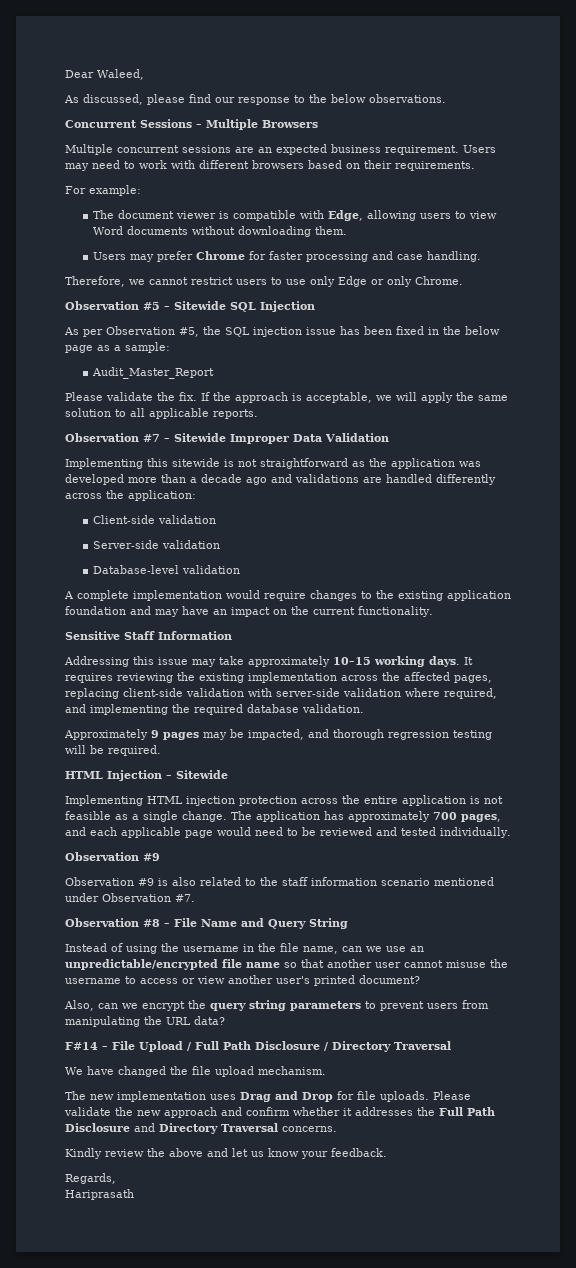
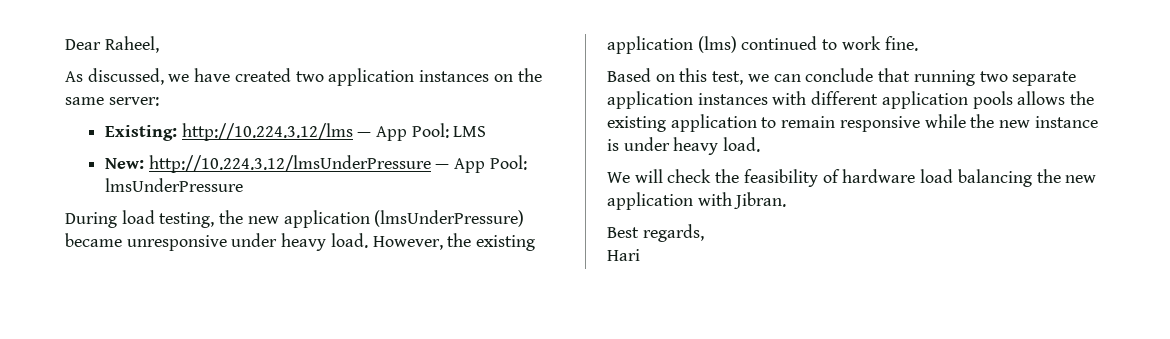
- Dear Waleed,
+ Dear Raheel,
- As discussed, please find our response to the below observations.
- Concurrent Sessions – Multiple Browsers
- Multiple concurrent sessions are an expected business requirement. Users may need to work with different browsers based on their requirements.
- For example:
- The document viewer is compatible with Edge, allowing users to view Word documents without downloading them.
- Users may prefer Chrome for faster processing and case handling.
- Therefore, we cannot restrict users to use only Edge or only Chrome.
- Observation #5 – Sitewide SQL Injection
- As per Observation #5, the SQL injection issue has been fixed in the below page as a sample:
- Audit_Master_Report
- Please validate the fix. If the approach is acceptable, we will apply the same solution to all applicable reports.
- Observation #7 – Sitewide Improper Data Validation
- Implementing this sitewide is not straightforward as the application was developed more than a decade ago and validations are handled differently across the application:
- Client-side validation
- Server-side validation
- Database-level validation
- A complete implementation would require changes to the existing application foundation and may have an impact on the current functionality.
- Sensitive Staff Information
- Addressing this issue may take approximately 10–15 working days. It requires reviewing the existing implementation across the affected pages, replacing client-side validation with server-side validation where required, and implementing the required database validation.
- Approximately 9 pages may be impacted, and thorough regression testing will be required.
- HTML Injection – Sitewide
- Implementing HTML injection protection across the entire application is not feasible as a single change. The application has approximately 700 pages, and each applicable page would need to be reviewed and tested individually.
- Observation #9
- Observation #9 is also related to the staff information scenario mentioned under Observation #7.
- Observation #8 – File Name and Query String
- Instead of using the username in the file name, can we use an unpredictable/encrypted file name so that another user cannot misuse the username to access or view another user's printed document?
- Also, can we encrypt the query string parameters to prevent users from manipulating the URL data?
- F#14 – File Upload / Full Path Disclosure / Directory Traversal
- We have changed the file upload mechanism.
- The new implementation uses Drag and Drop for file uploads. Please validate the new approach and confirm whether it addresses the Full Path Disclosure and Directory Traversal concerns.
- Kindly review the above and let us know your feedback.
- Regards,
- Hariprasath
+ As discussed, we have created two application instances on the same server:
+ Existing: http://10.224.3.12/lms — App Pool: LMS
+ New: http://10.224.3.12/lmsUnderPressure — App Pool: lmsUnderPressure
+ During load testing, the new application (lmsUnderPressure) became unresponsive under heavy load. However, the existing application (lms) continued to work fine.
+ Based on this test, we can conclude that running two separate application instances with different application pools allows the existing application to remain responsive while the new instance is under heavy load.
+ We will check the feasibility of hardware load balancing the new application with Jibran.
+ Best regards,
+ Hari

